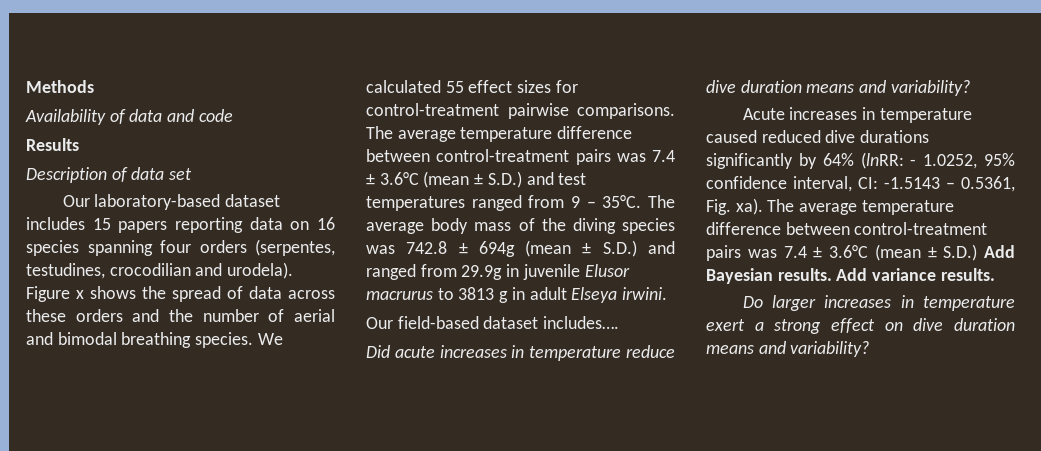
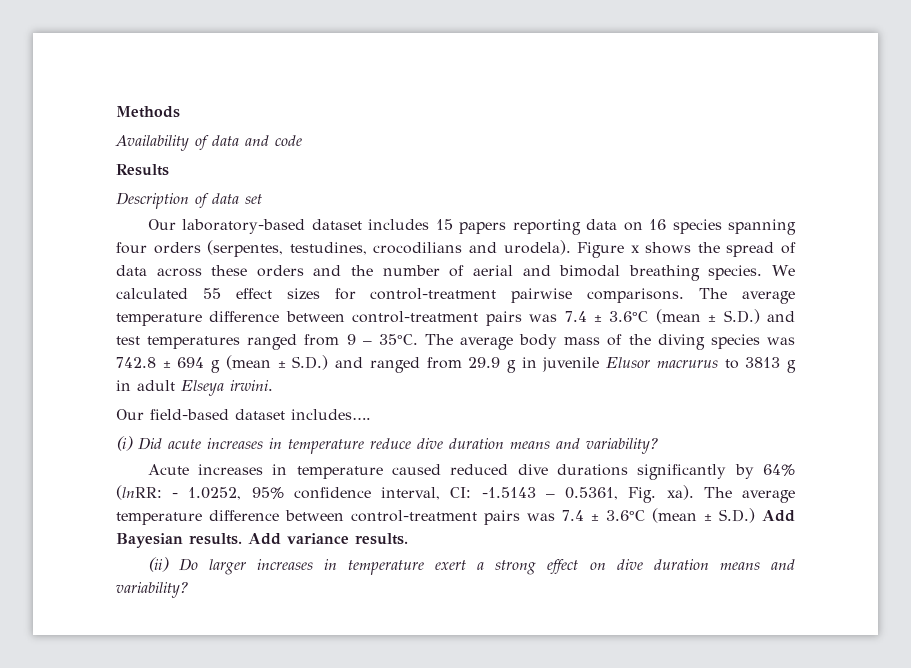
- Our laboratory-based dataset includes 15 papers reporting data on 16 species spanning four orders (serpentes, testudines, crocodilian and urodela).
+ Our laboratory-based dataset includes 15 papers reporting data on 16 species spanning four orders (serpentes, testudines, crocodilians and urodela).
- The average body mass of the diving species was 742.8 ± 694g (mean ± S.D.) and ranged from 29.9g in juvenile Elusor macrurus to 3813 g in adult Elseya irwini.
+ The average body mass of the diving species was 742.8 ± 694 g (mean ± S.D.) and ranged from 29.9 g in juvenile Elusor macrurus to 3813 g in adult Elseya irwini.
- Did acute increases in temperature reduce dive duration means and variability?
+ (i) Did acute increases in temperature reduce dive duration means and variability?
- Do larger increases in temperature exert a strong effect on dive duration means and variability?
+ (ii) Do larger increases in temperature exert a strong effect on dive duration means and variability?

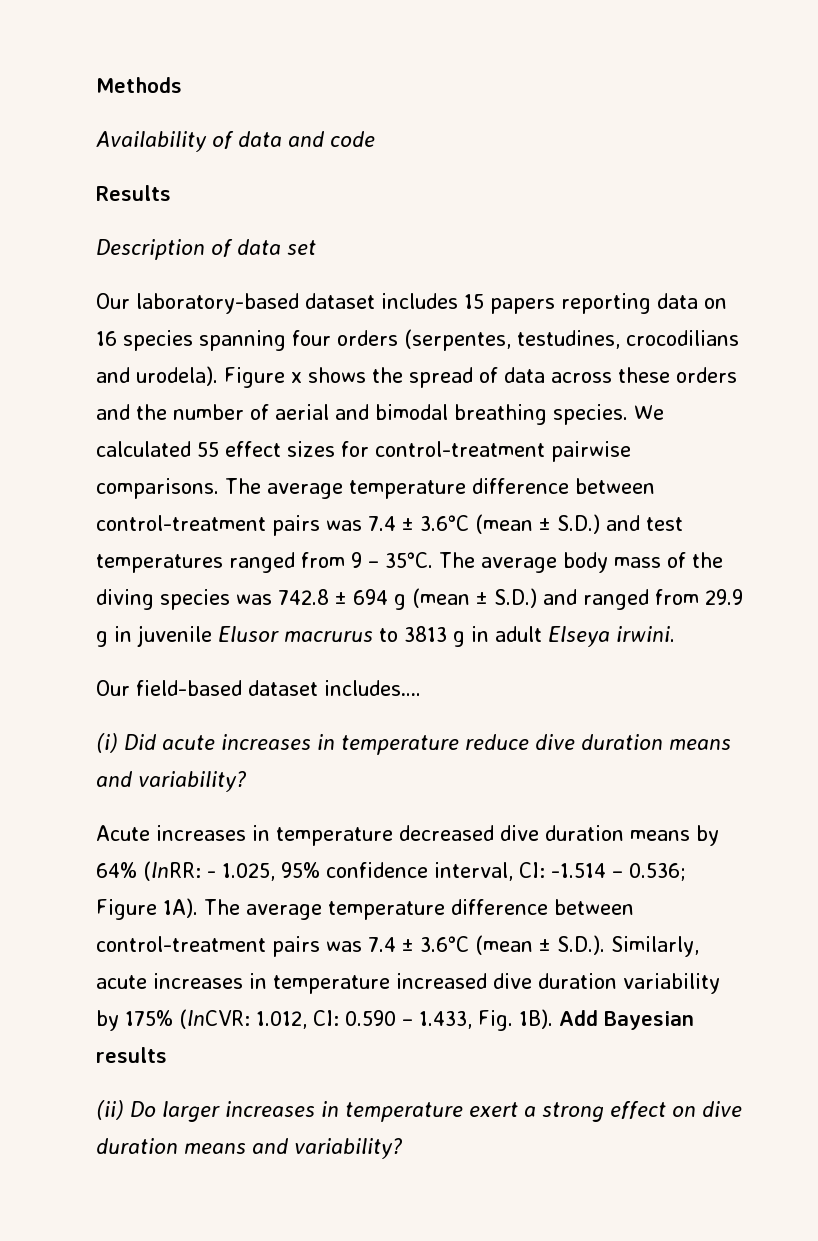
- Acute increases in temperature caused reduced dive durations significantly by 64% (lnRR: - 1.0252, 95% confidence interval, CI: -1.5143 – 0.5361, Fig. xa).
+ Acute increases in temperature decreased dive duration means by 64% (lnRR: - 1.025, 95% confidence interval, CI: -1.514 – 0.536; Figure 1A).
- The average temperature difference between control-treatment pairs was 7.4 ± 3.6°C (mean ± S.D.) Add Bayesian results. Add variance results.
+ The average temperature difference between control-treatment pairs was 7.4 ± 3.6°C (mean ± S.D.). Similarly, acute increases in temperature increased dive duration variability by 175% (lnCVR: 1.012, CI: 0.590 – 1.433, Fig. 1B). Add Bayesian results

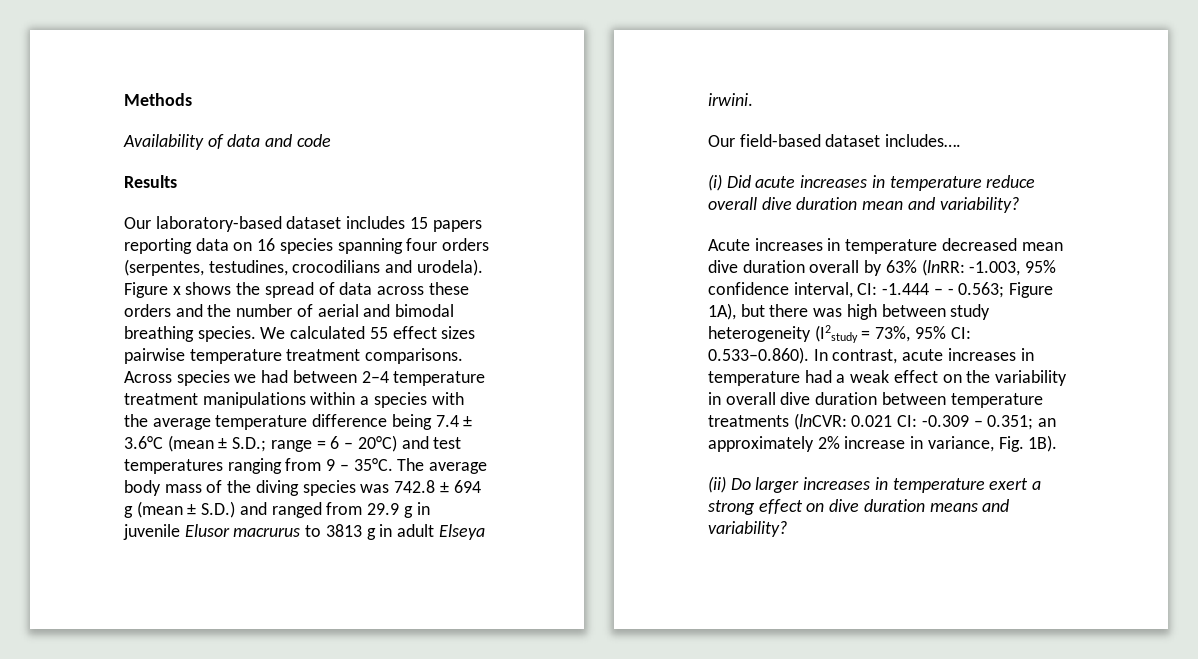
- Description of data set
- We calculated 55 effect sizes for control-treatment pairwise comparisons. The average temperature difference between control-treatment pairs was 7.4 ± 3.6°C (mean ± S.D.) and test temperatures ranged from 9 – 35°C.
+ We calculated 55 effect sizes pairwise temperature treatment comparisons. Across species we had between 2–4 temperature treatment manipulations within a species with the average temperature difference being 7.4 ± 3.6°C (mean ± S.D.; range = 6 – 20°C) and test temperatures ranging from 9 – 35°C.
- (i) Did acute increases in temperature reduce dive duration means and variability?
+ (i) Did acute increases in temperature reduce overall dive duration mean and variability?
- Acute increases in temperature decreased dive duration means by 64% (lnRR: - 1.025, 95% confidence interval, CI: -1.514 – 0.536; Figure 1A). The average temperature difference between control-treatment pairs was 7.4 ± 3.6°C (mean ± S.D.). Similarly, acute increases in temperature increased dive duration variability by 175% (lnCVR: 1.012, CI: 0.590 – 1.433, Fig. 1B). Add Bayesian results
+ Acute increases in temperature decreased mean dive duration overall by 63% (lnRR: -1.003, 95% confidence interval, CI: -1.444 – - 0.563; Figure 1A), but there was high between study heterogeneity (I2study = 73%, 95% CI: 0.533–0.860). In contrast, acute increases in temperature had a weak effect on the variability in overall dive duration between temperature treatments (lnCVR: 0.021 CI: -0.309 – 0.351; an approximately 2% increase in variance, Fig. 1B).

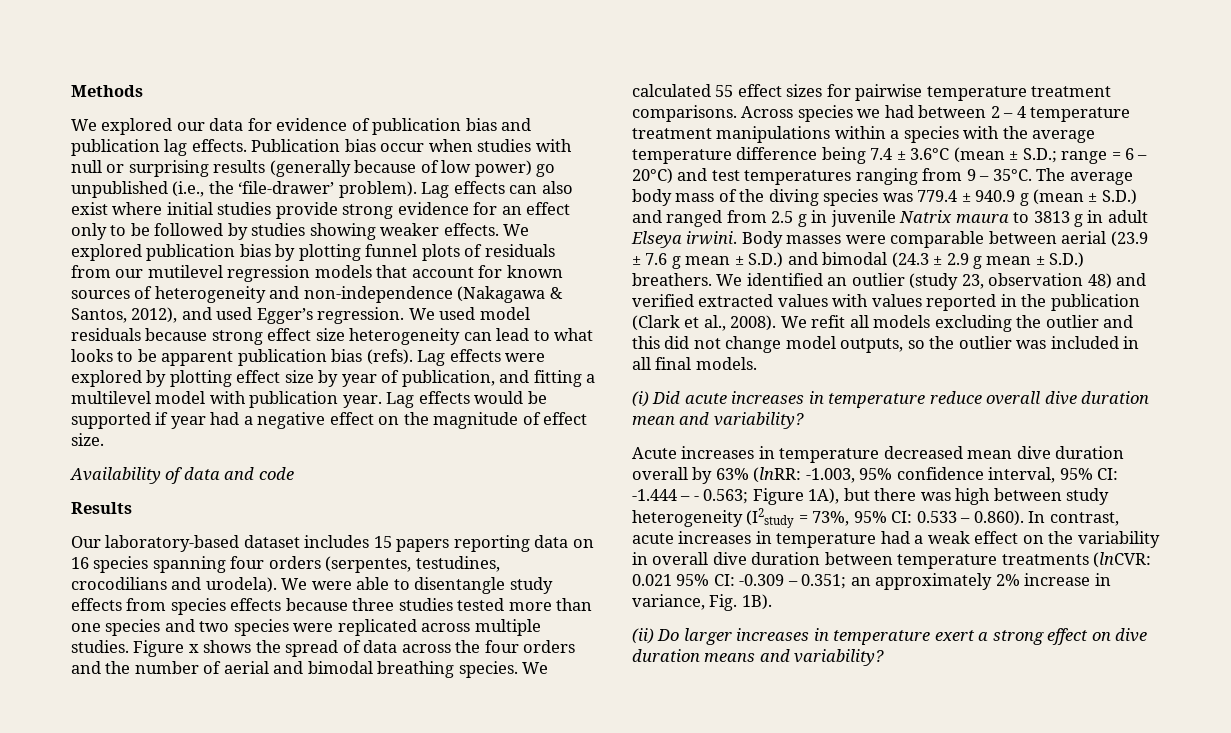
+ We explored our data for evidence of publication bias and publication lag effects. Publication bias occur when studies with null or surprising results (generally because of low power) go unpublished (i.e., the ‘file-drawer’ problem). Lag effects can also exist where initial studies provide strong evidence for an effect only to be followed by studies showing weaker effects. We explored publication bias by plotting funnel plots of residuals from our mutilevel regression models that account for known sources of heterogeneity and non-independence (Nakagawa & Santos, 2012), and used Egger’s regression. We used model residuals because strong effect size heterogeneity can lead to what looks to be apparent publication bias (refs). Lag effects were explored by plotting effect size by year of publication, and fitting a multilevel model with publication year. Lag effects would be supported if year had a negative effect on the magnitude of effect size.
+ We were able to disentangle study effects from species effects because three studies tested more than one species and two species were replicated across multiple studies.
- Figure x shows the spread of data across these orders and the number of aerial and bimodal breathing species.
+ Figure x shows the spread of data across the four orders and the number of aerial and bimodal breathing species.
- We calculated 55 effect sizes pairwise temperature treatment comparisons.
+ We calculated 55 effect sizes for pairwise temperature treatment comparisons.
- Across species we had between 2–4 temperature treatment manipulations within a species with the average temperature difference being 7.4 ± 3.6°C (mean ± S.D.; range = 6 – 20°C) and test temperatures ranging from 9 – 35°C.
+ Across species we had between 2 – 4 temperature treatment manipulations within a species with the average temperature difference being 7.4 ± 3.6°C (mean ± S.D.; range = 6 – 20°C) and test temperatures ranging from 9 – 35°C.
- The average body mass of the diving species was 742.8 ± 694 g (mean ± S.D.) and ranged from 29.9 g in juvenile Elusor macrurus to 3813 g in adult Elseya irwini.
- Our field-based dataset includes….
+ The average body mass of the diving species was 779.4 ± 940.9 g (mean ± S.D.) and ranged from 2.5 g in juvenile Natrix maura to 3813 g in adult Elseya irwini. Body masses were comparable between aerial (23.9 ± 7.6 g mean ± S.D.) and bimodal (24.3 ± 2.9 g mean ± S.D.) breathers. We identified an outlier (study 23, observation 48) and verified extracted values with values reported in the publication (Clark et al., 2008). We refit all models excluding the outlier and this did not change model outputs, so the outlier was included in all final models.
- -1.003, 95% confidence interval, CI:
+ -1.003, 95% confidence interval, 95% CI:
- 0.533–0.860). In contrast, acute increases in temperature had a weak effect on the variability in overall dive duration between temperature treatments (lnCVR:
+ 0.533 – 0.860). In contrast, acute increases in temperature had a weak effect on the variability in overall dive duration between temperature treatments (lnCVR:
- 0.021 CI:
+ 0.021 95% CI:

